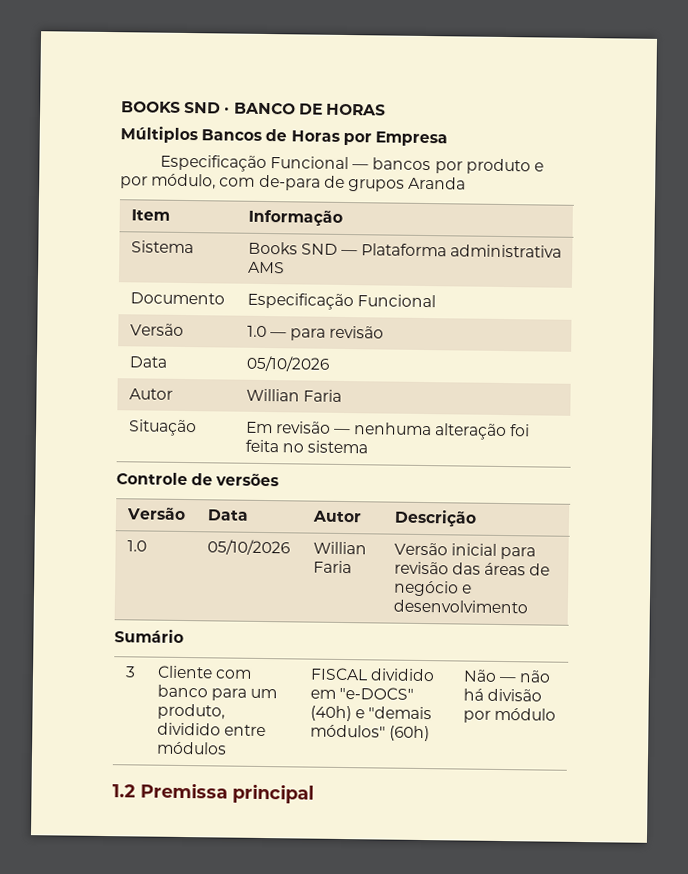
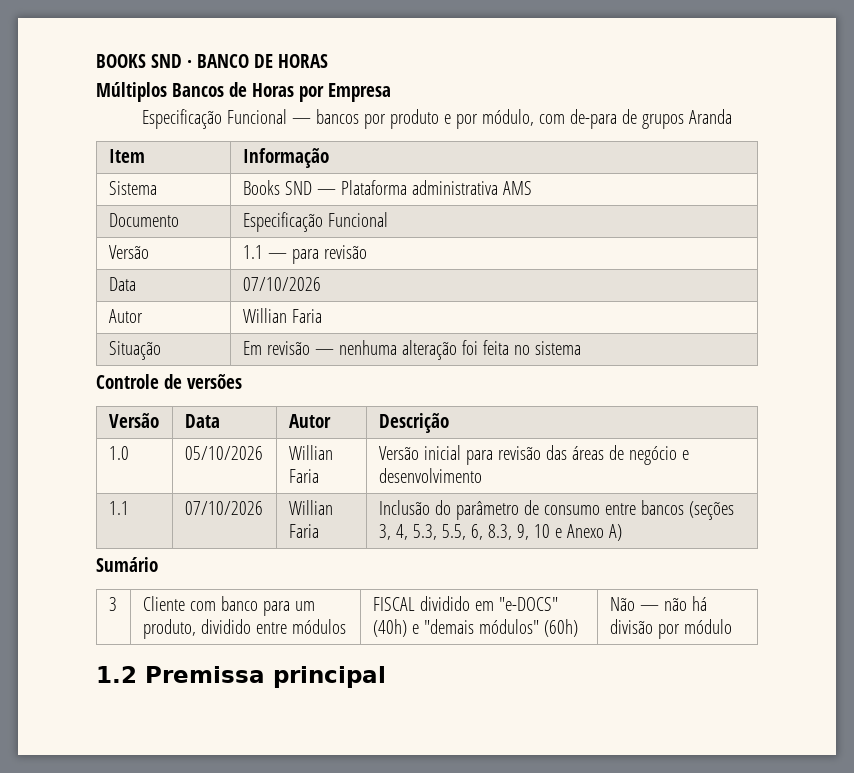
- Versão | 1.0 — para revisão
+ Versão | 1.1 — para revisão
- Data | 05/10/2026
+ Data | 07/10/2026
+ 1.1 | 07/10/2026 | Willian Faria | Inclusão do parâmetro de consumo entre bancos (seções 3, 4, 5.3, 5.5, 6, 8.3, 9, 10 e Anexo A)

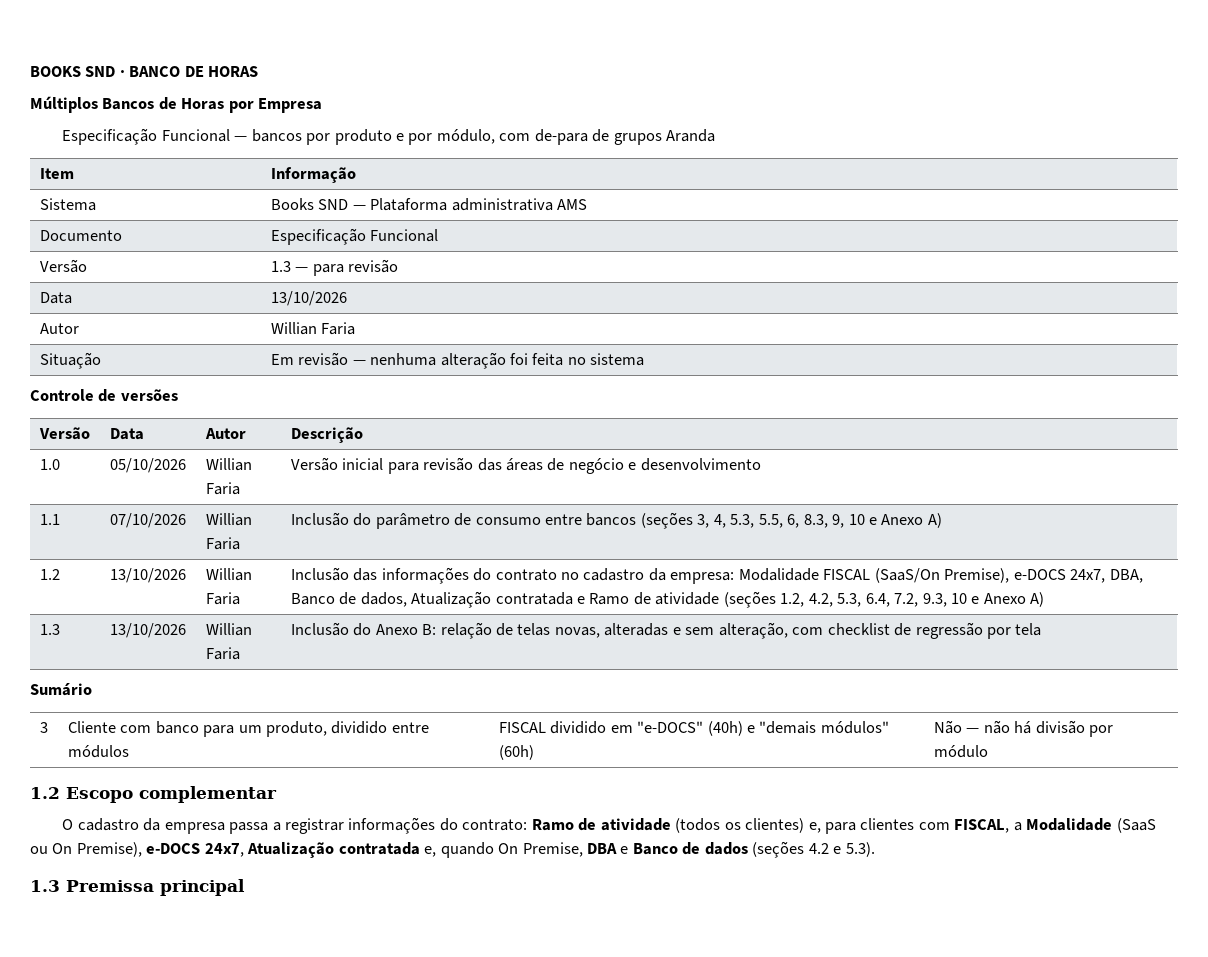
- Versão | 1.1 — para revisão
+ Versão | 1.3 — para revisão
- Data | 07/10/2026
+ Data | 13/10/2026
+ 1.2 | 13/10/2026 | Willian Faria | Inclusão das informações do contrato no cadastro da empresa: Modalidade FISCAL (SaaS/On Premise), e-DOCS 24x7, DBA, Banco de dados, Atualização contratada e Ramo de atividade (seções 1.2, 4.2, 5.3, 6.4, 7.2, 9.3, 10 e Anexo A)
+ 1.3 | 13/10/2026 | Willian Faria | Inclusão do Anexo B: relação de telas novas, alteradas e sem alteração, com checklist de regressão por tela
- 1.2 Premissa principal
+ 1.2 Escopo complementar
+ O cadastro da empresa passa a registrar informações do contrato: Ramo de atividade (todos os clientes) e, para clientes com FISCAL, a Modalidade (SaaS ou On Premise), e-DOCS 24x7, Atualização contratada e, quando On Premise, DBA e Banco de dados (seções 4.2 e 5.3).
+ 1.3 Premissa principal

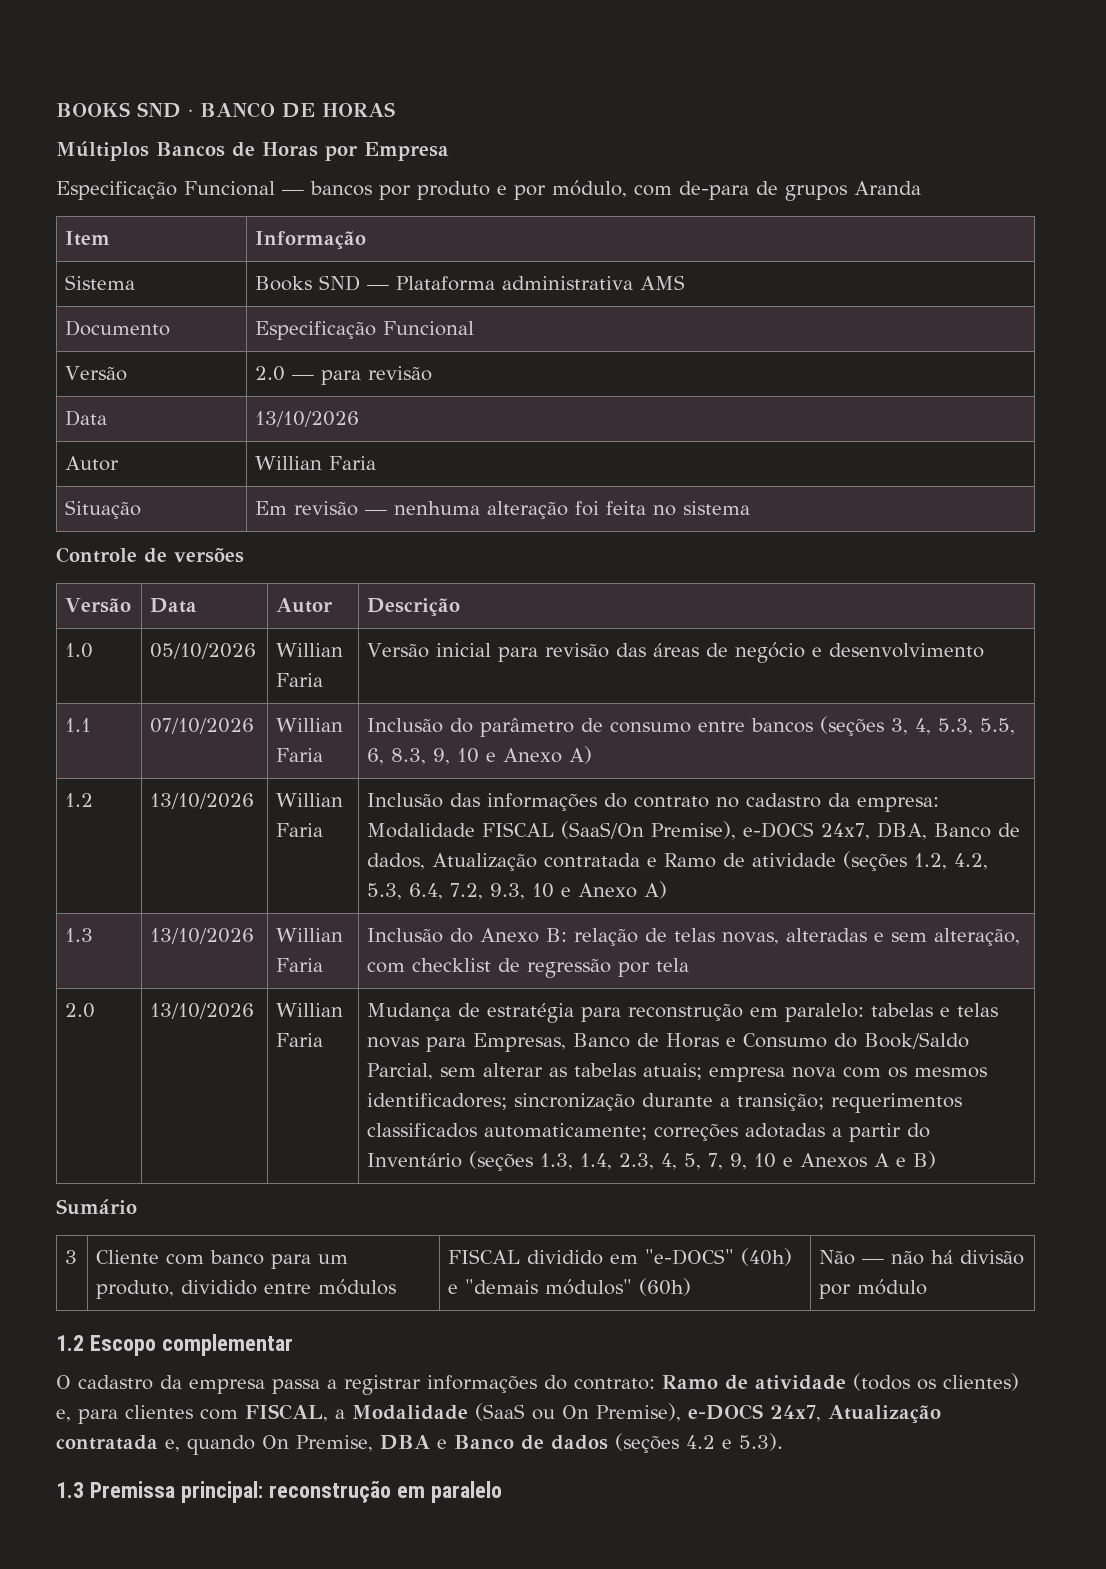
- Versão | 1.3 — para revisão
+ Versão | 2.0 — para revisão
+ 2.0 | 13/10/2026 | Willian Faria | Mudança de estratégia para reconstrução em paralelo: tabelas e telas novas para Empresas, Banco de Horas e Consumo do Book/Saldo Parcial, sem alterar as tabelas atuais; empresa nova com os mesmos identificadores; sincronização durante a transição; requerimentos classificados automaticamente; correções adotadas a partir do Inventário (seções 1.3, 1.4, 2.3, 4, 5, 7, 9, 10 e Anexos A e B)
- 1.3 Premissa principal
+ 1.3 Premissa principal: reconstrução em paralelo

